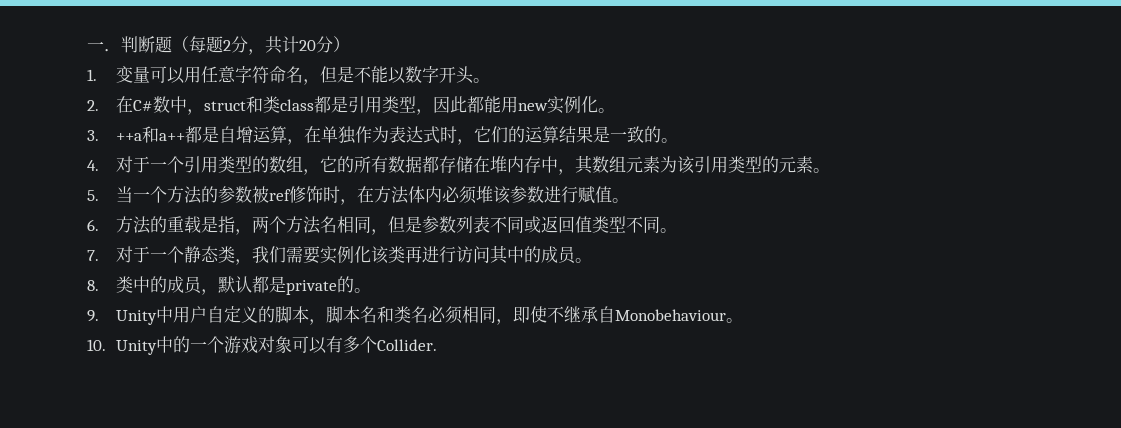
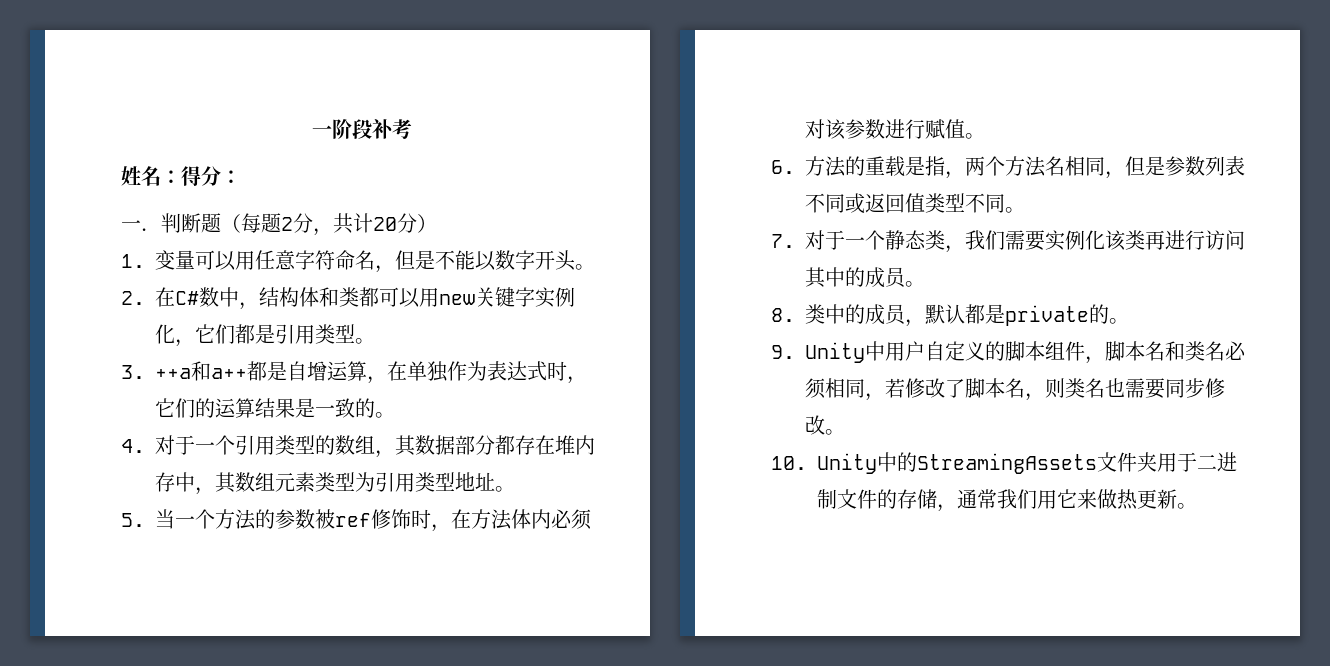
+ 一阶段补考
+ 姓名：得分：
- 2.在C#数中，struct和类class都是引用类型，因此都能用new实例化。
+ 2.在C#数中，结构体和类都可以用new关键字实例化，它们都是引用类型。
- 4.对于一个引用类型的数组，它的所有数据都存储在堆内存中，其数组元素为该引用类型的元素。
+ 4.对于一个引用类型的数组，其数据部分都存在堆内存中，其数组元素类型为引用类型地址。
- 5.当一个方法的参数被ref修饰时，在方法体内必须堆该参数进行赋值。
+ 5.当一个方法的参数被ref修饰时，在方法体内必须对该参数进行赋值。
- 9. Unity中用户自定义的脚本，脚本名和类名必须相同，即使不继承自Monobehaviour。
- 10. Unity中的一个游戏对象可以有多个Collider.
+ 9. Unity中用户自定义的脚本组件，脚本名和类名必须相同，若修改了脚本名，则类名也需要同步修改。
+ 10. Unity中的StreamingAssets文件夹用于二进制文件的存储，通常我们用它来做热更新。

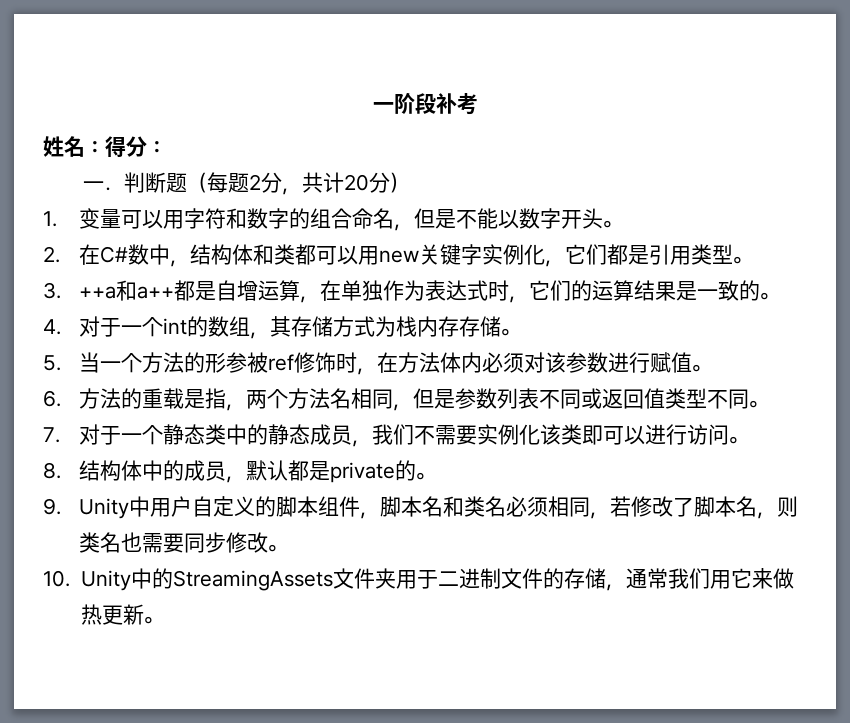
- 1.变量可以用任意字符命名，但是不能以数字开头。
+ 1.变量可以用字符和数字的组合命名，但是不能以数字开头。
- 4.对于一个引用类型的数组，其数据部分都存在堆内存中，其数组元素类型为引用类型地址。
+ 4.对于一个int的数组，其存储方式为栈内存存储。
- 5.当一个方法的参数被ref修饰时，在方法体内必须对该参数进行赋值。
+ 5.当一个方法的形参被ref修饰时，在方法体内必须对该参数进行赋值。
- 7.对于一个静态类，我们需要实例化该类再进行访问其中的成员。
+ 7.对于一个静态类中的静态成员，我们不需要实例化该类即可以进行访问。
- 8.类中的成员，默认都是private的。
+ 8.结构体中的成员，默认都是private的。

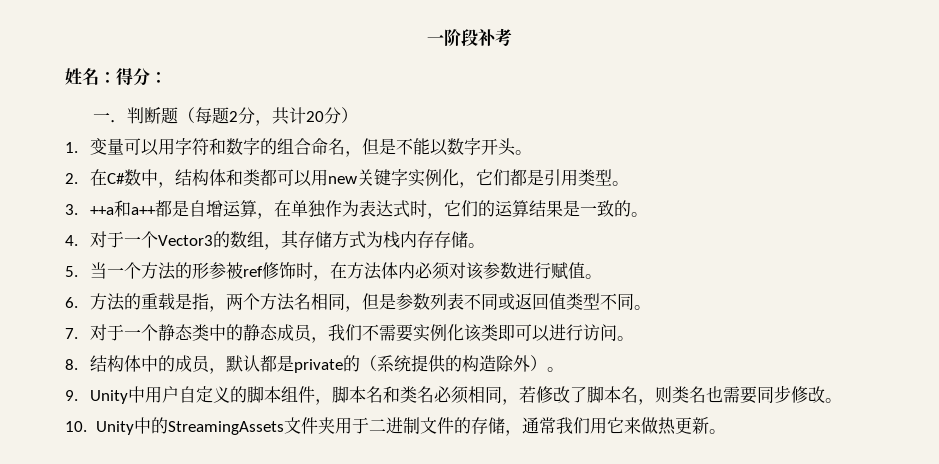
- 4.对于一个int的数组，其存储方式为栈内存存储。
+ 4.对于一个Vector3的数组，其存储方式为栈内存存储。
- 8.结构体中的成员，默认都是private的。
+ 8.结构体中的成员，默认都是private的（系统提供的构造除外）。

